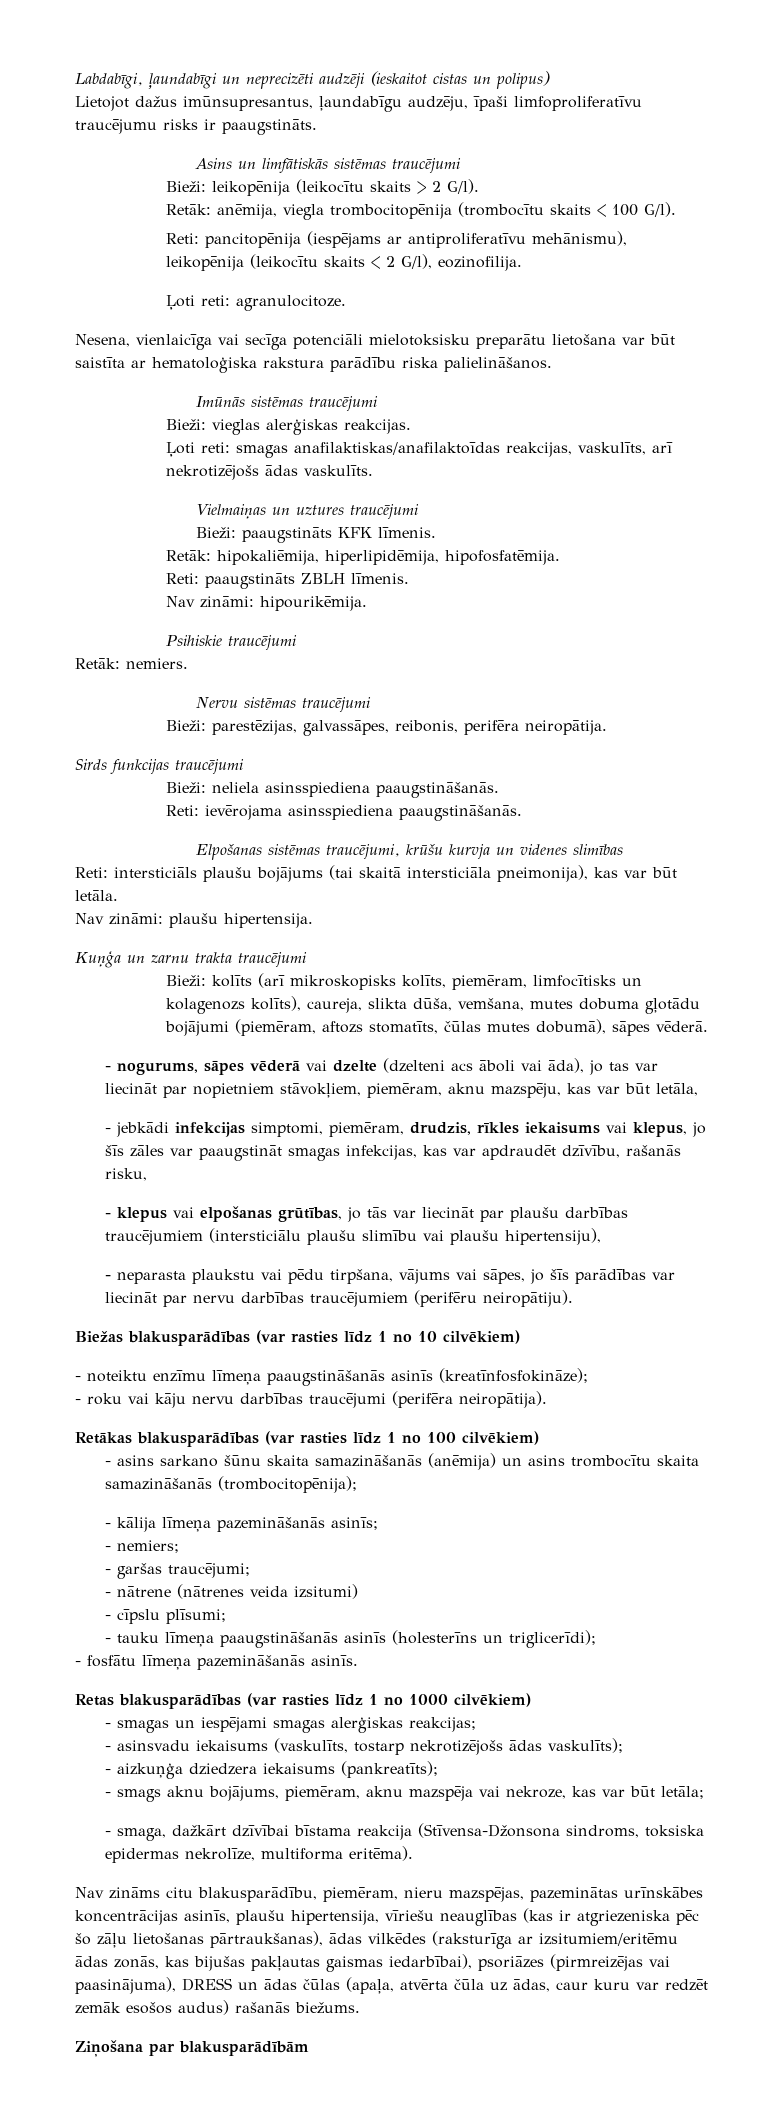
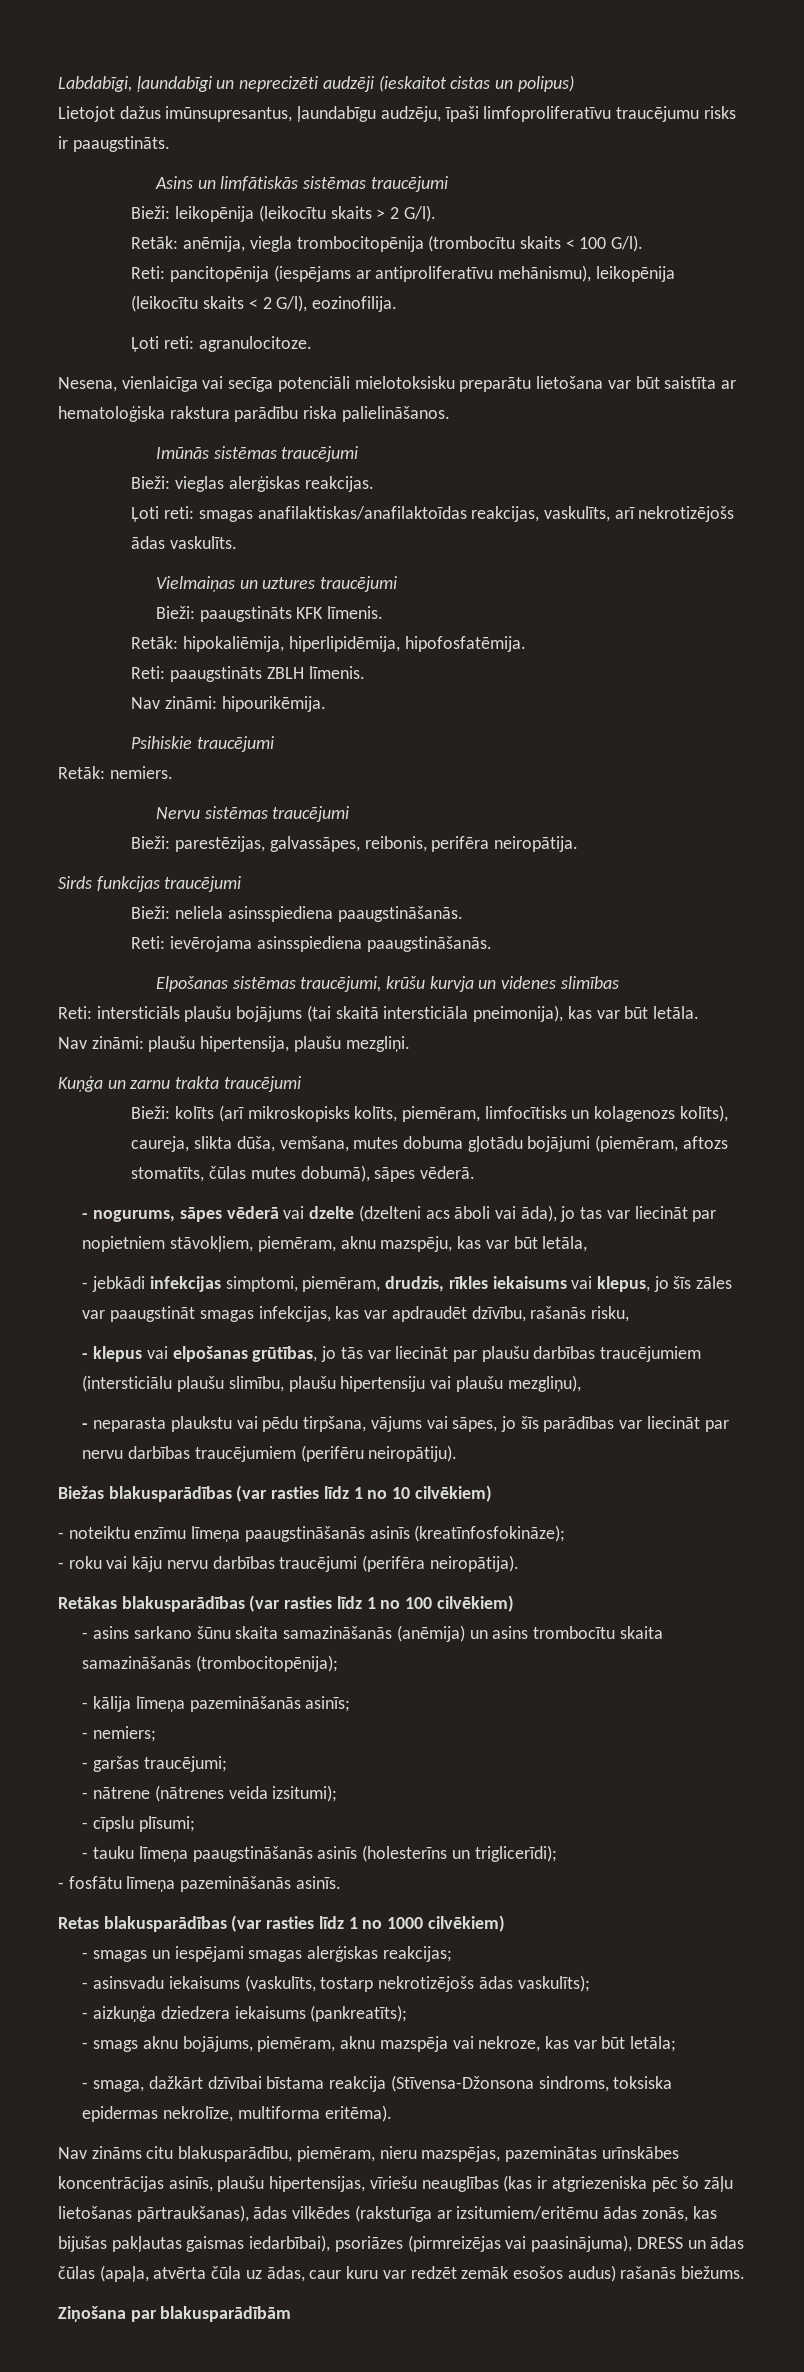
- Nav zināmi: plaušu hipertensija.
+ Nav zināmi: plaušu hipertensija, plaušu mezgliņi.
- - klepus vai elpošanas grūtības, jo tās var liecināt par plaušu darbības traucējumiem (intersticiālu plaušu slimību vai plaušu hipertensiju),
+ - klepus vai elpošanas grūtības, jo tās var liecināt par plaušu darbības traucējumiem (intersticiālu plaušu slimību, plaušu hipertensiju vai plaušu mezgliņu),
- - nātrene (nātrenes veida izsitumi)
+ - nātrene (nātrenes veida izsitumi);
- Nav zināms citu blakusparādību, piemēram, nieru mazspējas, pazeminātas urīnskābes koncentrācijas asinīs, plaušu hipertensija, vīriešu neauglības (kas ir atgriezeniska pēc šo zāļu lietošanas pārtraukšanas), ādas vilkēdes (raksturīga ar izsitumiem/eritēmu ādas zonās, kas bijušas pakļautas gaismas iedarbībai), psoriāzes (pirmreizējas vai paasinājuma), DRESS un ādas čūlas (apaļa, atvērta čūla uz ādas, caur kuru var redzēt zemāk esošos audus) rašanās biežums.
+ Nav zināms citu blakusparādību, piemēram, nieru mazspējas, pazeminātas urīnskābes koncentrācijas asinīs, plaušu hipertensijas, vīriešu neauglības (kas ir atgriezeniska pēc šo zāļu lietošanas pārtraukšanas), ādas vilkēdes (raksturīga ar izsitumiem/eritēmu ādas zonās, kas bijušas pakļautas gaismas iedarbībai), psoriāzes (pirmreizējas vai paasinājuma), DRESS un ādas čūlas (apaļa, atvērta čūla uz ādas, caur kuru var redzēt zemāk esošos audus) rašanās biežums.

